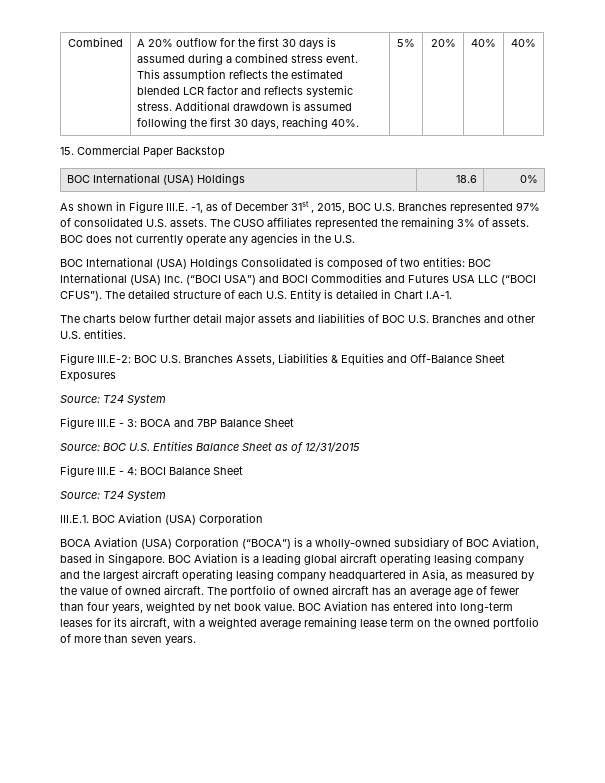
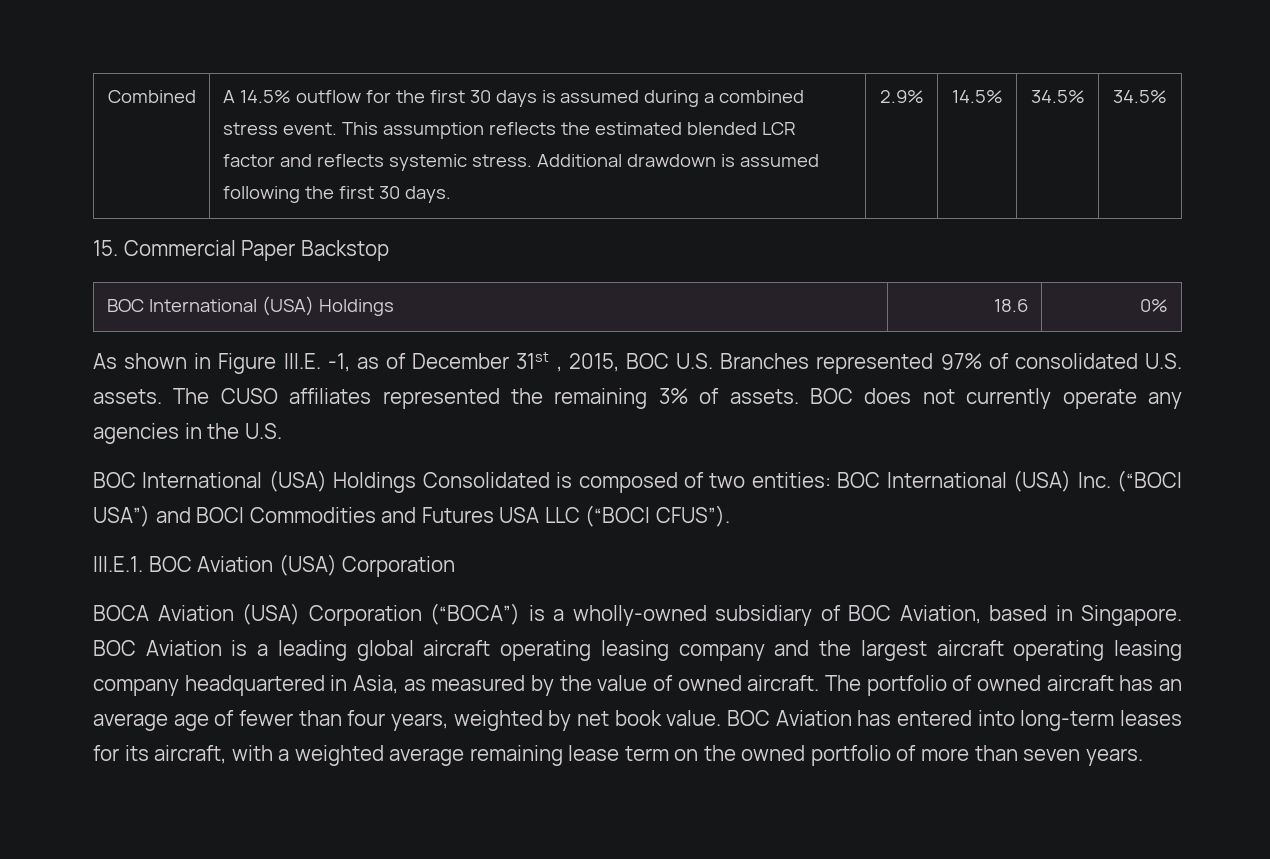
- A 20% outflow for the first 30 days is assumed during a combined stress event.
+ A 14.5% outflow for the first 30 days is assumed during a combined stress event.
- Additional drawdown is assumed following the first 30 days, reaching 40%. | 5% | 20% | 40% | 40%
+ Additional drawdown is assumed following the first 30 days. | 2.9% | 14.5% | 34.5% | 34.5%
- The detailed structure of each U.S. Entity is detailed in Chart I.A-1.
- The charts below further detail major assets and liabilities of BOC U.S. Branches and other U.S. entities.
- Figure III.E-2: BOC U.S. Branches Assets, Liabilities & Equities and Off-Balance Sheet Exposures
- Source: T24 System
- Figure III.E - 3: BOCA and 7BP Balance Sheet
- Source: BOC U.S. Entities Balance Sheet as of 12/31/2015
- Figure III.E - 4: BOCI Balance Sheet
- Source: T24 System

